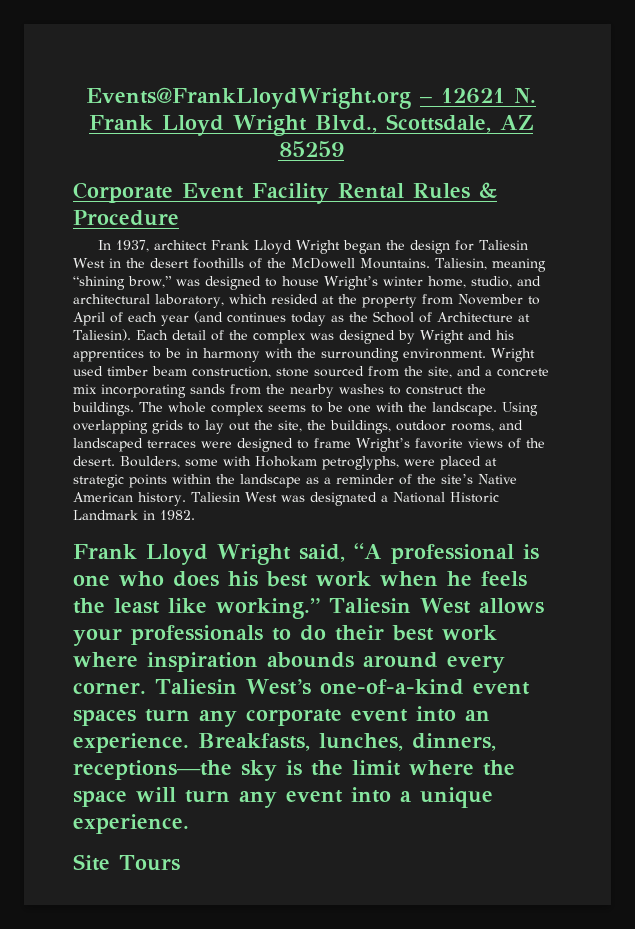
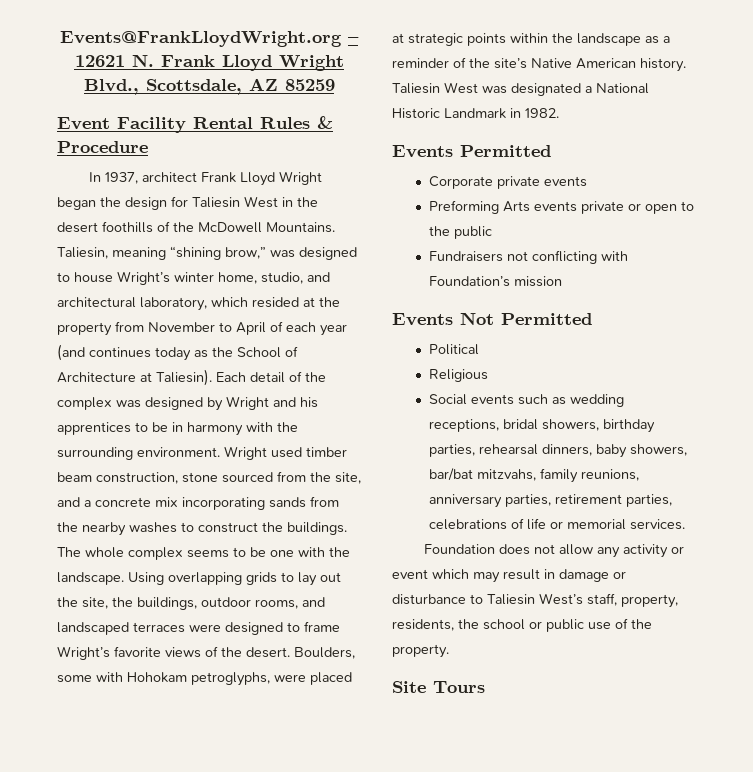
- Corporate Event Facility Rental Rules & Procedure
+ Event Facility Rental Rules & Procedure
- Frank Lloyd Wright said, “A professional is one who does his best work when he feels the least like working.” Taliesin West allows your professionals to do their best work where inspiration abounds around every corner. Taliesin West’s one-of-a-kind event spaces turn any corporate event into an experience. Breakfasts, lunches, dinners, receptions—the sky is the limit where the space will turn any event into a unique experience.
+ Events Permitted
+ Corporate private events
+ Preforming Arts events private or open to the public
+ Fundraisers not conflicting with Foundation’s mission
+ Events Not Permitted
+ Political
+ Religious
+ Social events such as wedding receptions, bridal showers, birthday parties, rehearsal dinners, baby showers, bar/bat mitzvahs, family reunions, anniversary parties, retirement parties, celebrations of life or memorial services.
+ Foundation does not allow any activity or event which may result in damage or disturbance to Taliesin West’s staff, property, residents, the school or public use of the property.

